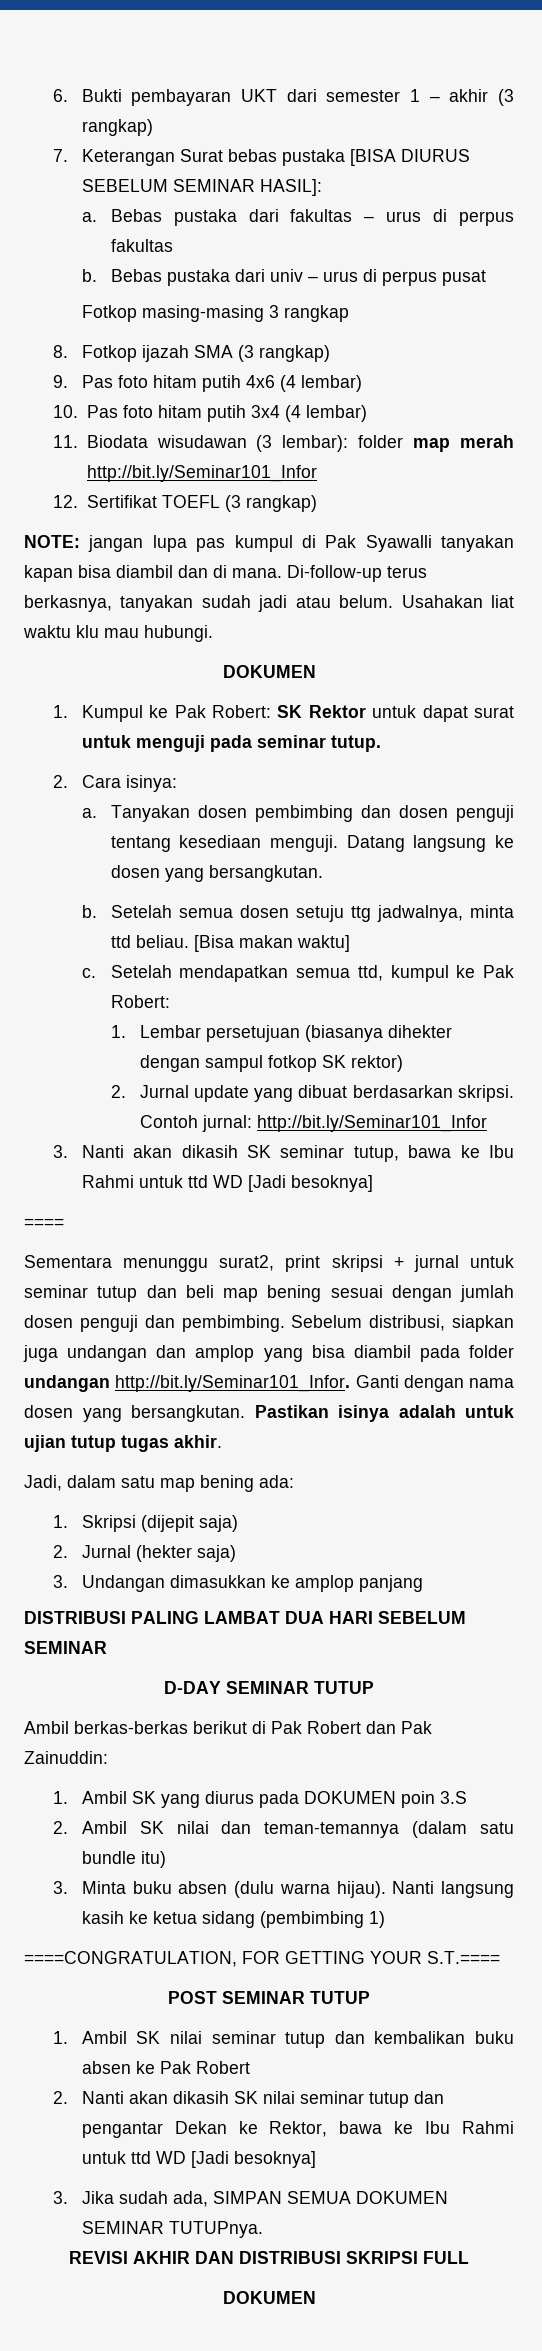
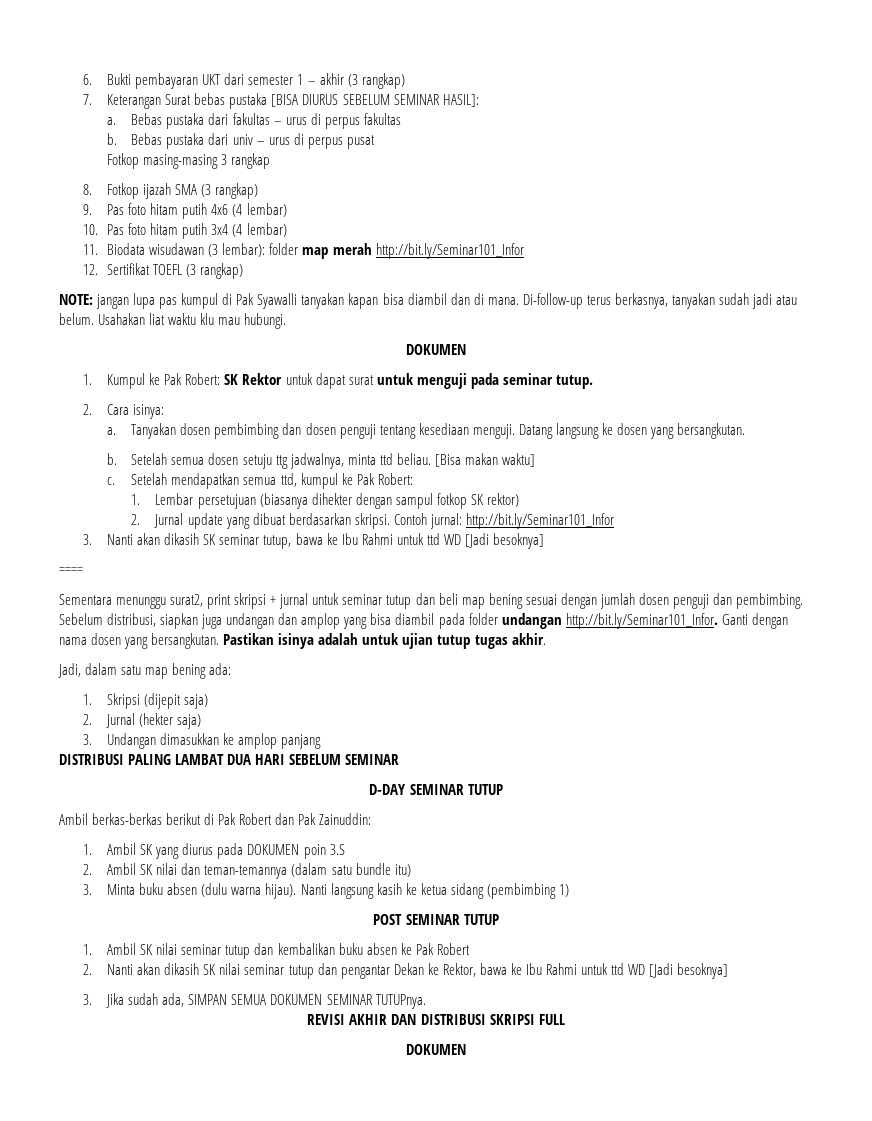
- ====CONGRATULATION, FOR GETTING YOUR S.T.====

